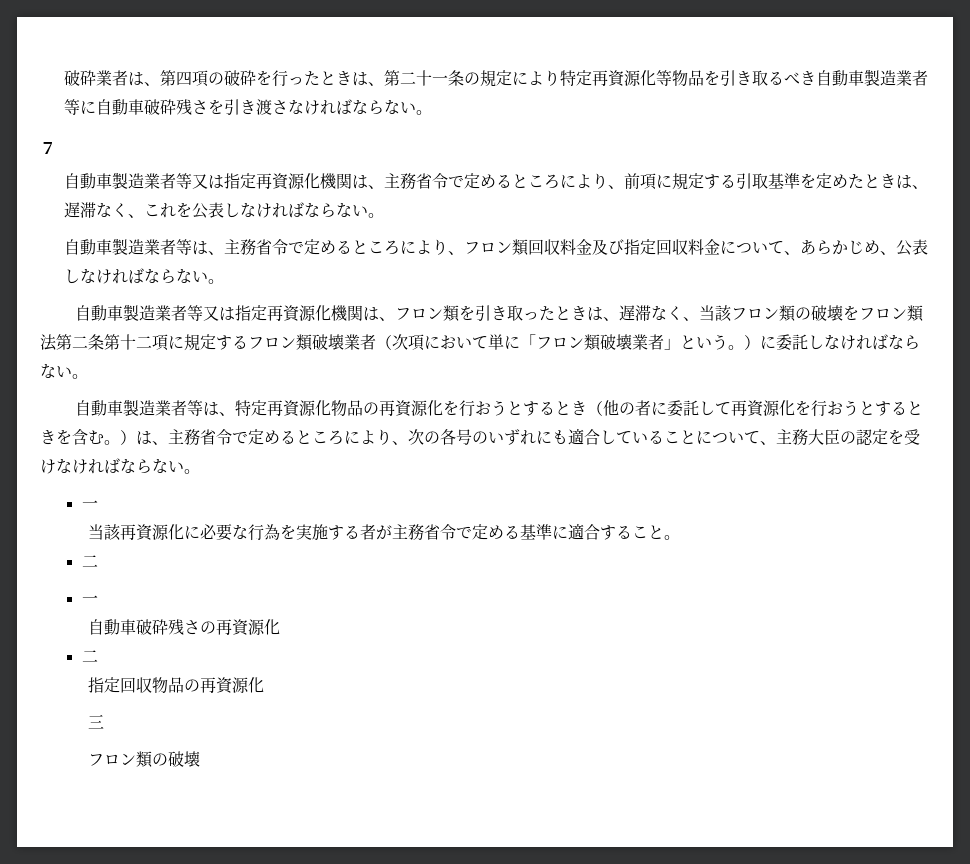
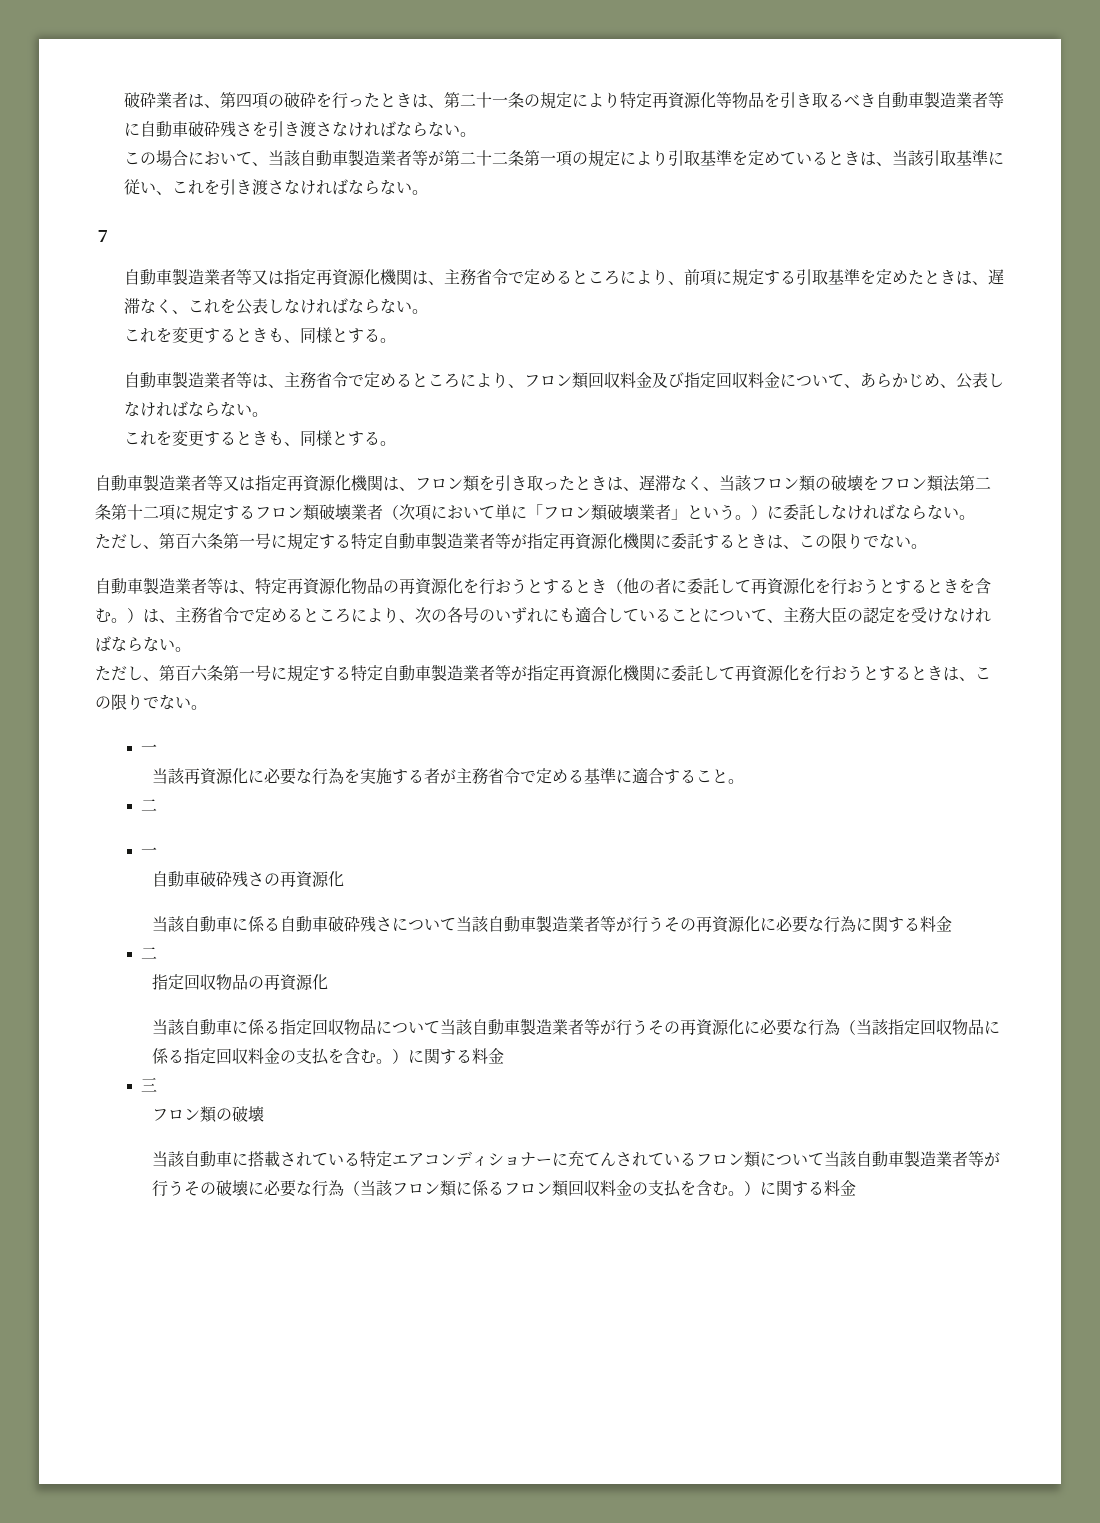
+ この場合において、当該自動車製造業者等が第二十二条第一項の規定により引取基準を定めているときは、当該引取基準に従い、これを引き渡さなければならない。
  自動車製造業者等又は指定再資源化機関は、主務省令で定めるところにより、前項に規定する引取基準を定めたときは、遅滞なく、これを公表しなければならない。
+ これを変更するときも、同様とする。
  自動車製造業者等は、主務省令で定めるところにより、フロン類回収料金及び指定回収料金について、あらかじめ、公表しなければならない。
+ これを変更するときも、同様とする。
+ ただし、第百六条第一号に規定する特定自動車製造業者等が指定再資源化機関に委託するときは、この限りでない。
+ ただし、第百六条第一号に規定する特定自動車製造業者等が指定再資源化機関に委託して再資源化を行おうとするときは、この限りでない。
+ 当該自動車に係る自動車破砕残さについて当該自動車製造業者等が行うその再資源化に必要な行為に関する料金
+ 当該自動車に係る指定回収物品について当該自動車製造業者等が行うその再資源化に必要な行為（当該指定回収物品に係る指定回収料金の支払を含む。）に関する料金
  三
  フロン類の破壊
+ 当該自動車に搭載されている特定エアコンディショナーに充てんされているフロン類について当該自動車製造業者等が行うその破壊に必要な行為（当該フロン類に係るフロン類回収料金の支払を含む。）に関する料金

